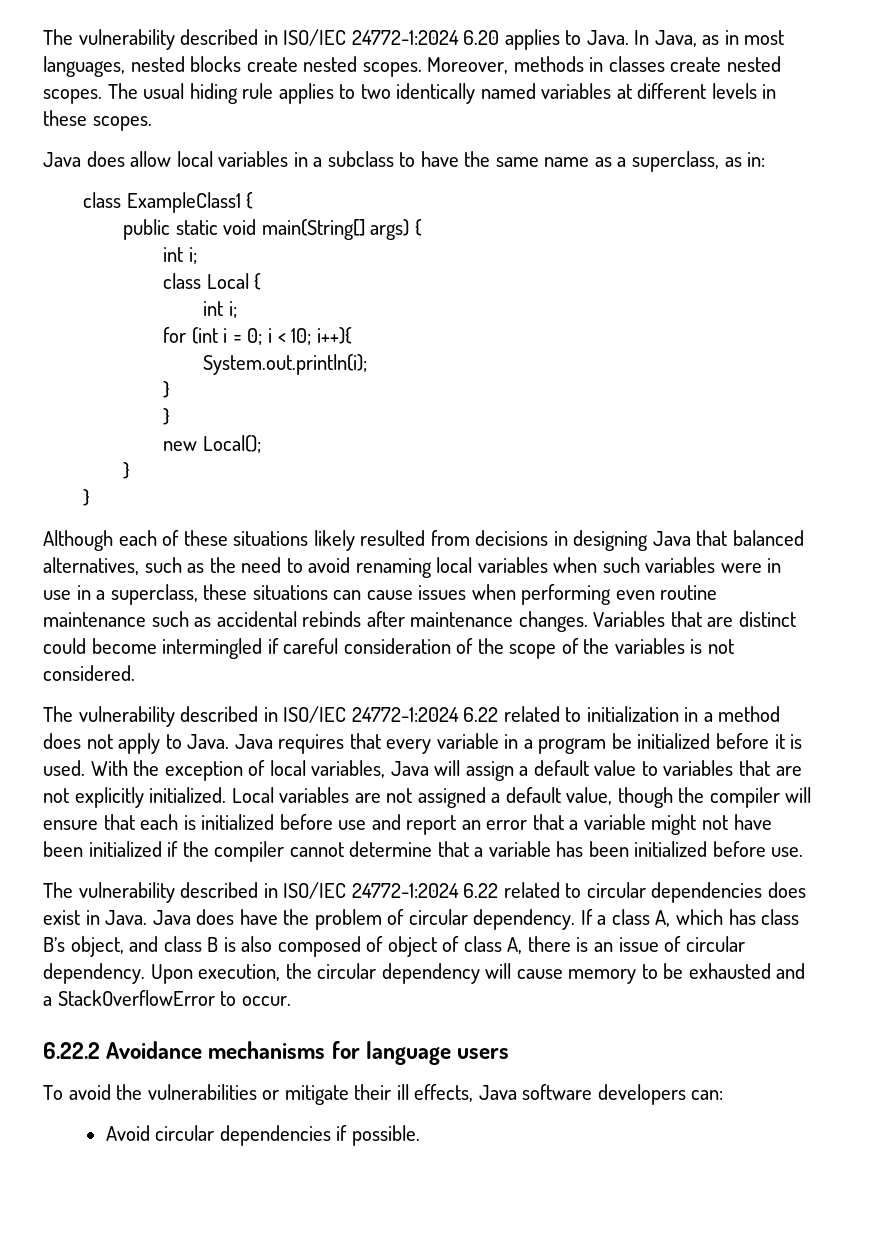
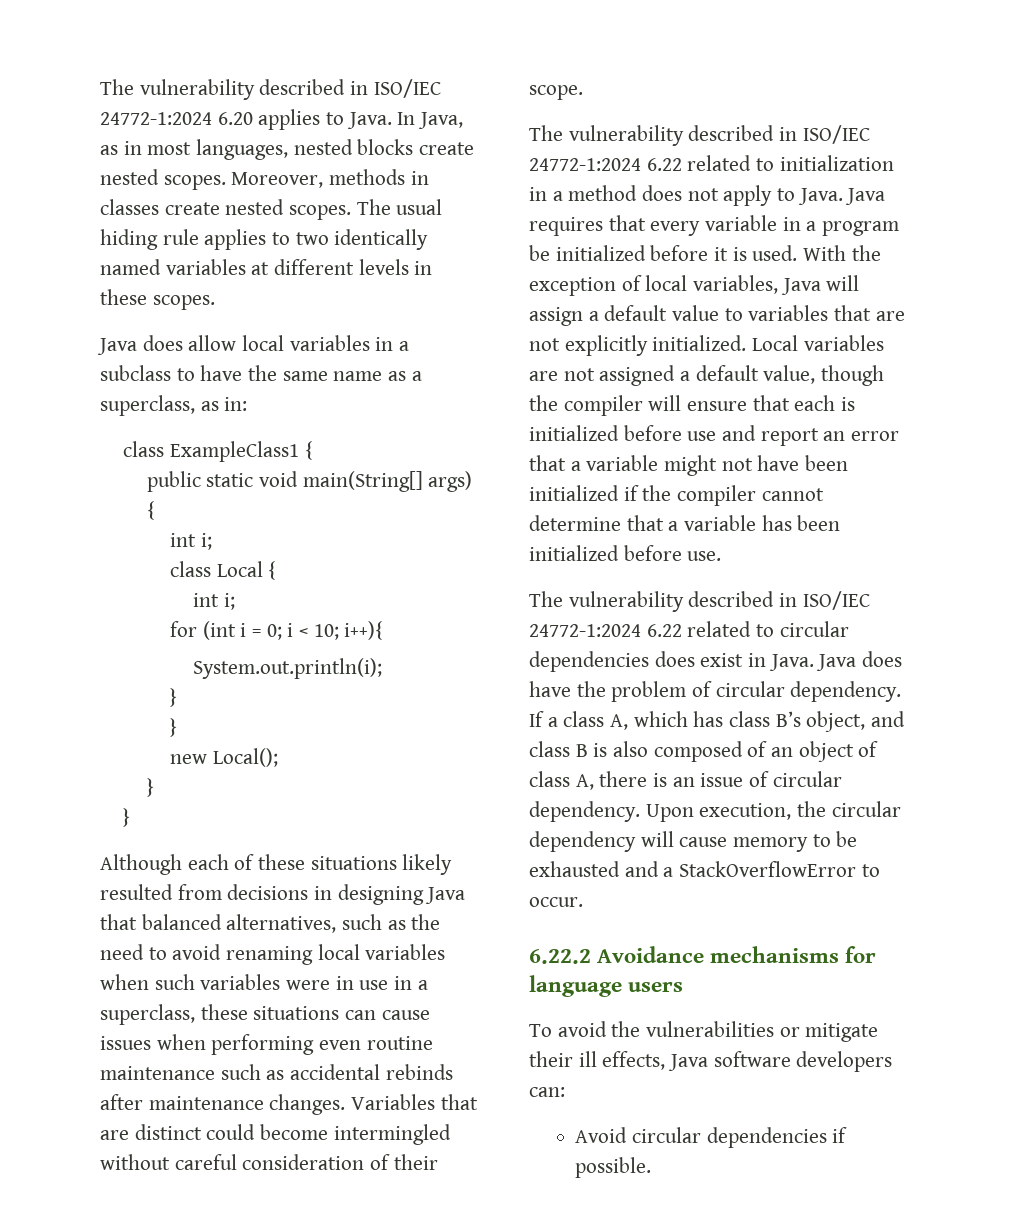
- Variables that are distinct could become intermingled if careful consideration of the scope of the variables is not considered.
+ Variables that are distinct could become intermingled without careful consideration of their scope.
- If a class A, which has class B’s object, and class B is also composed of object of class A, there is an issue of circular dependency.
+ If a class A, which has class B’s object, and class B is also composed of an object of class A, there is an issue of circular dependency.

